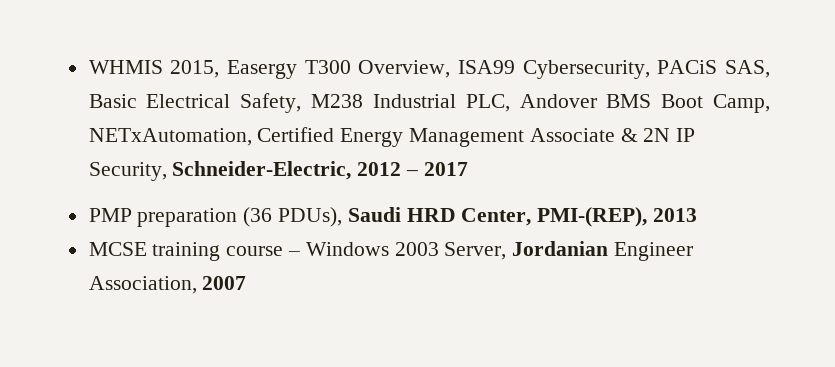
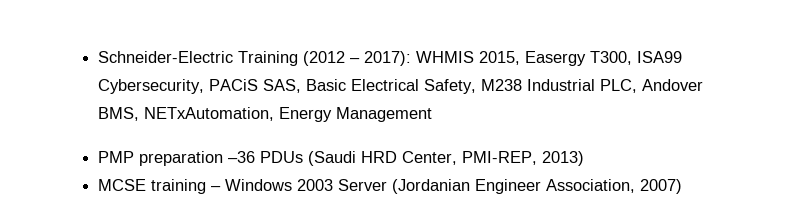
- WHMIS 2015, Easergy T300 Overview, ISA99 Cybersecurity, PACiS SAS, Basic Electrical Safety, M238 Industrial PLC, Andover BMS Boot Camp, NETxAutomation, Certified Energy Management Associate & 2N IP Security, Schneider-Electric, 2012 – 2017
- PMP preparation (36 PDUs), Saudi HRD Center, PMI-(REP), 2013
+ Schneider-Electric Training (2012 – 2017): WHMIS 2015, Easergy T300, ISA99 Cybersecurity, PACiS SAS, Basic Electrical Safety, M238 Industrial PLC, Andover BMS, NETxAutomation, Energy Management
+ PMP preparation –36 PDUs (Saudi HRD Center, PMI-REP, 2013)
- MCSE training course – Windows 2003 Server, Jordanian Engineer Association, 2007
+ MCSE training – Windows 2003 Server (Jordanian Engineer Association, 2007)

